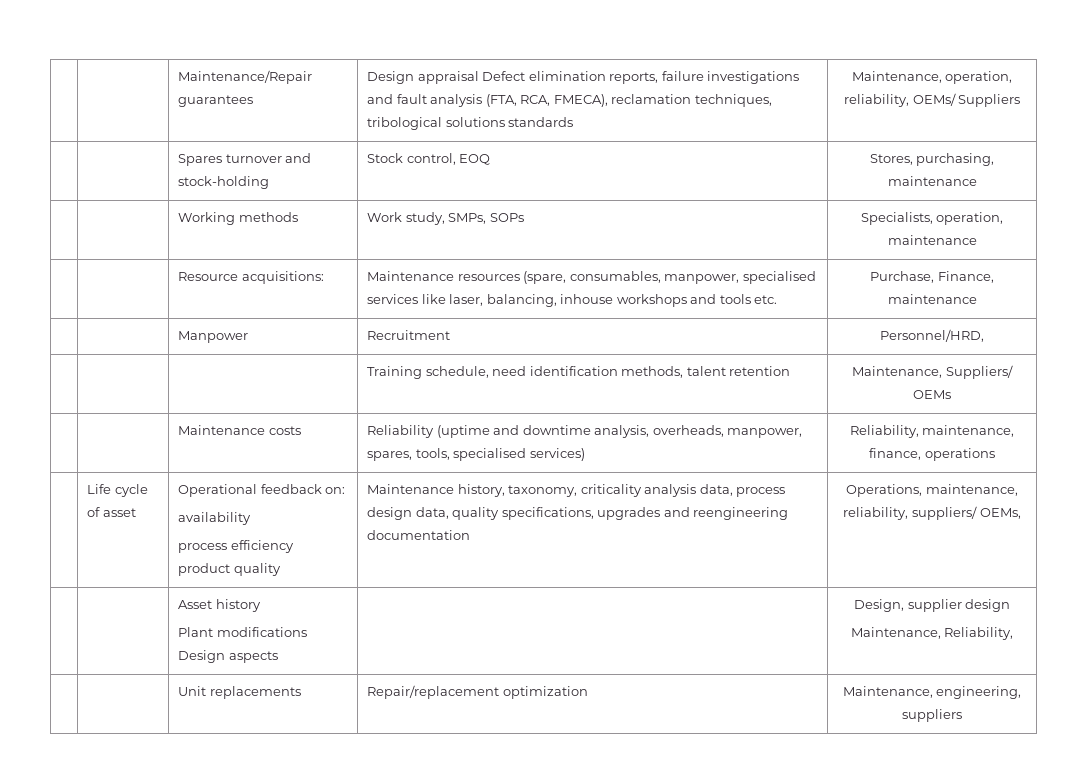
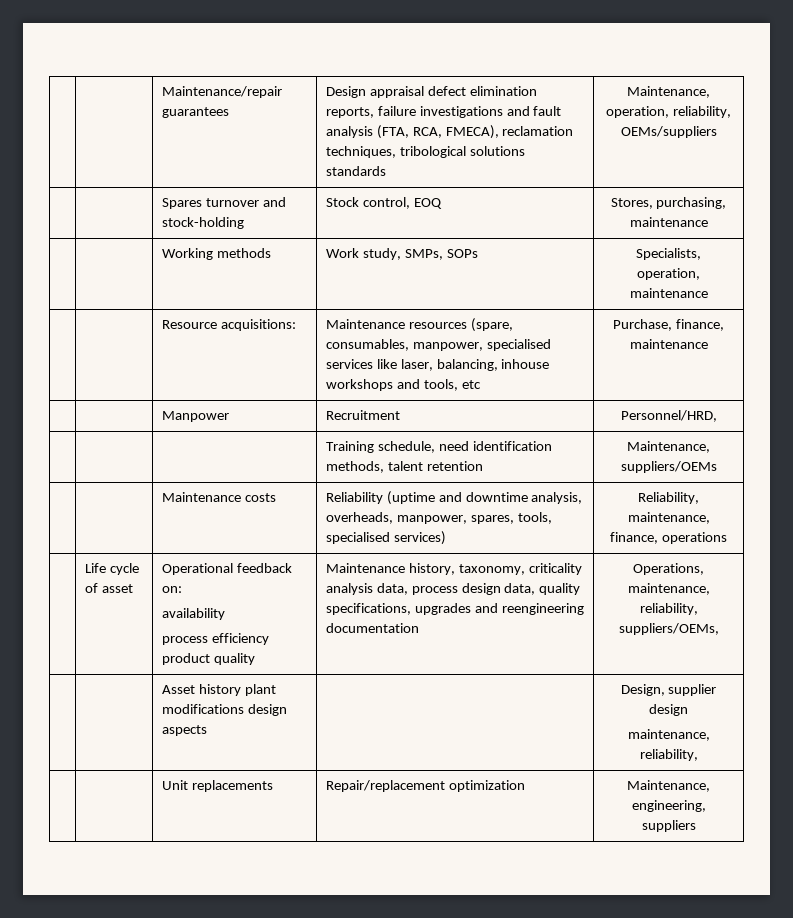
- | | Maintenance/Repair guarantees | Design appraisal Defect elimination reports, failure investigations and fault analysis (FTA, RCA, FMECA), reclamation techniques, tribological solutions standards | Maintenance, operation, reliability, OEMs/ Suppliers
+ | | Maintenance/repair guarantees | Design appraisal defect elimination reports, failure investigations and fault analysis (FTA, RCA, FMECA), reclamation techniques, tribological solutions standards | Maintenance, operation, reliability, OEMs/suppliers
- | | Resource acquisitions: | Maintenance resources (spare, consumables, manpower, specialised services like laser, balancing, inhouse workshops and tools etc. | Purchase, Finance, maintenance
+ | | Resource acquisitions: | Maintenance resources (spare, consumables, manpower, specialised services like laser, balancing, inhouse workshops and tools, etc | Purchase, finance, maintenance
- | | | Training schedule, need identification methods, talent retention | Maintenance, Suppliers/ OEMs
+ | | | Training schedule, need identification methods, talent retention | Maintenance, suppliers/OEMs
  | Life cycle of asset | Operational feedback on:
  availability
- process efficiency product quality | Maintenance history, taxonomy, criticality analysis data, process design data, quality specifications, upgrades and reengineering documentation | Operations, maintenance, reliability, suppliers/ OEMs,
+ process efficiency product quality | Maintenance history, taxonomy, criticality analysis data, process design data, quality specifications, upgrades and reengineering documentation | Operations, maintenance, reliability, suppliers/OEMs,
- | | Asset history
- Plant modifications Design aspects | | Design, supplier design
- Maintenance, Reliability,
+ | | Asset history plant modifications design aspects | | Design, supplier design
+ maintenance, reliability,

